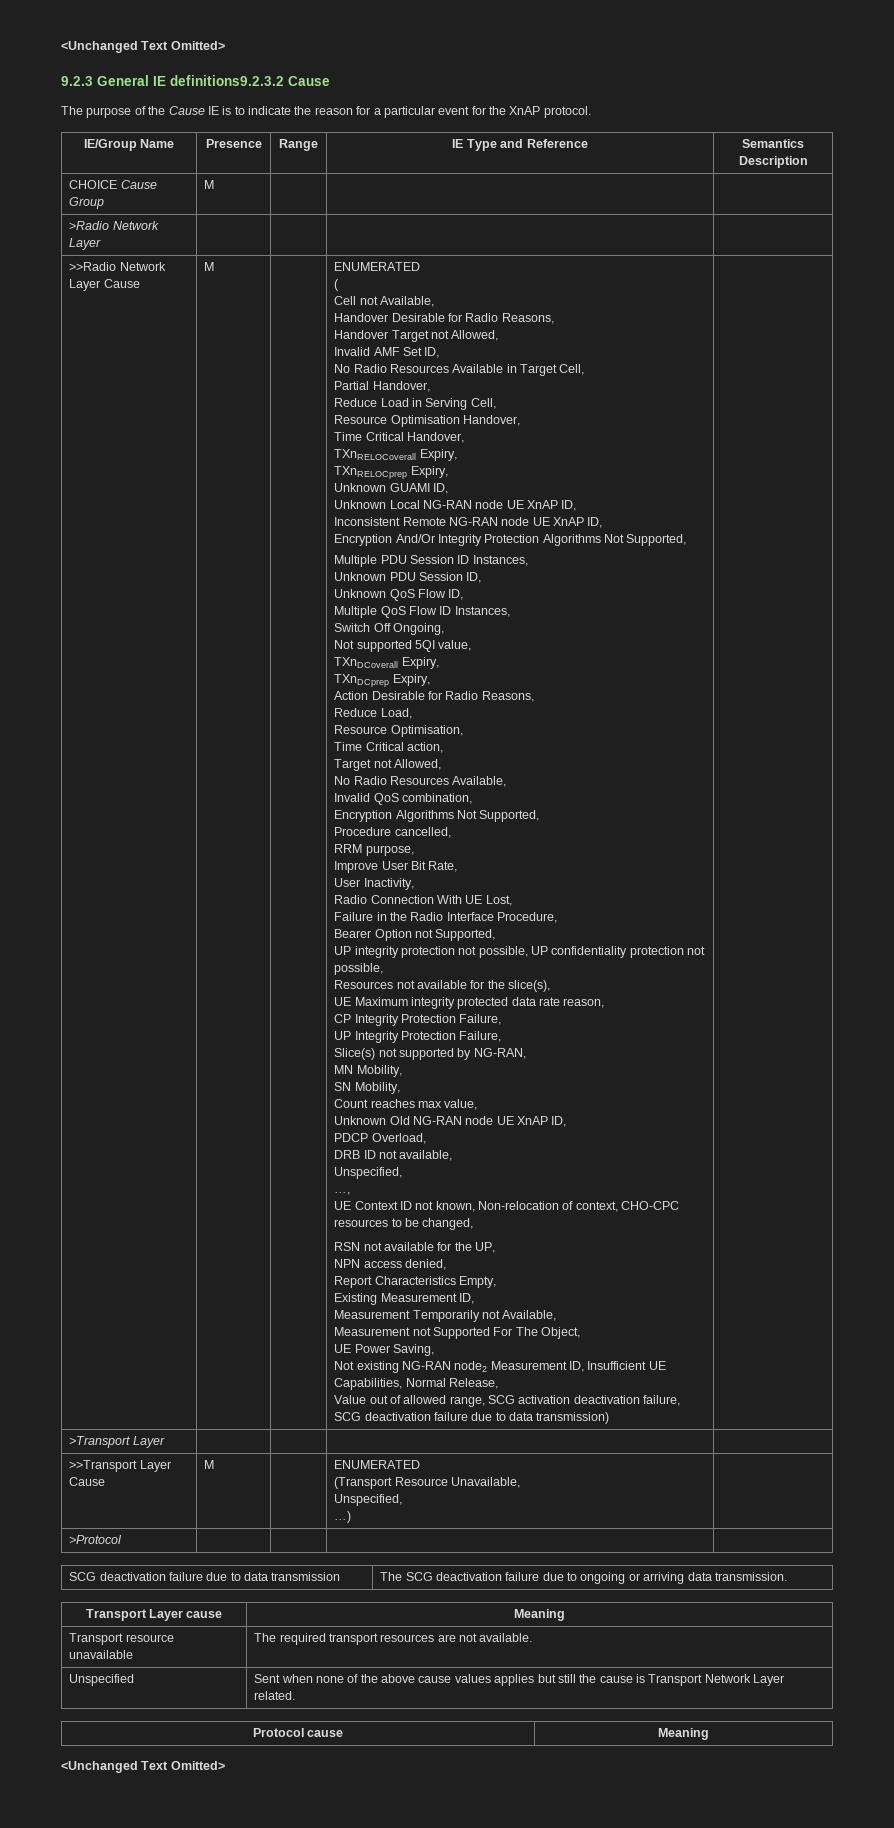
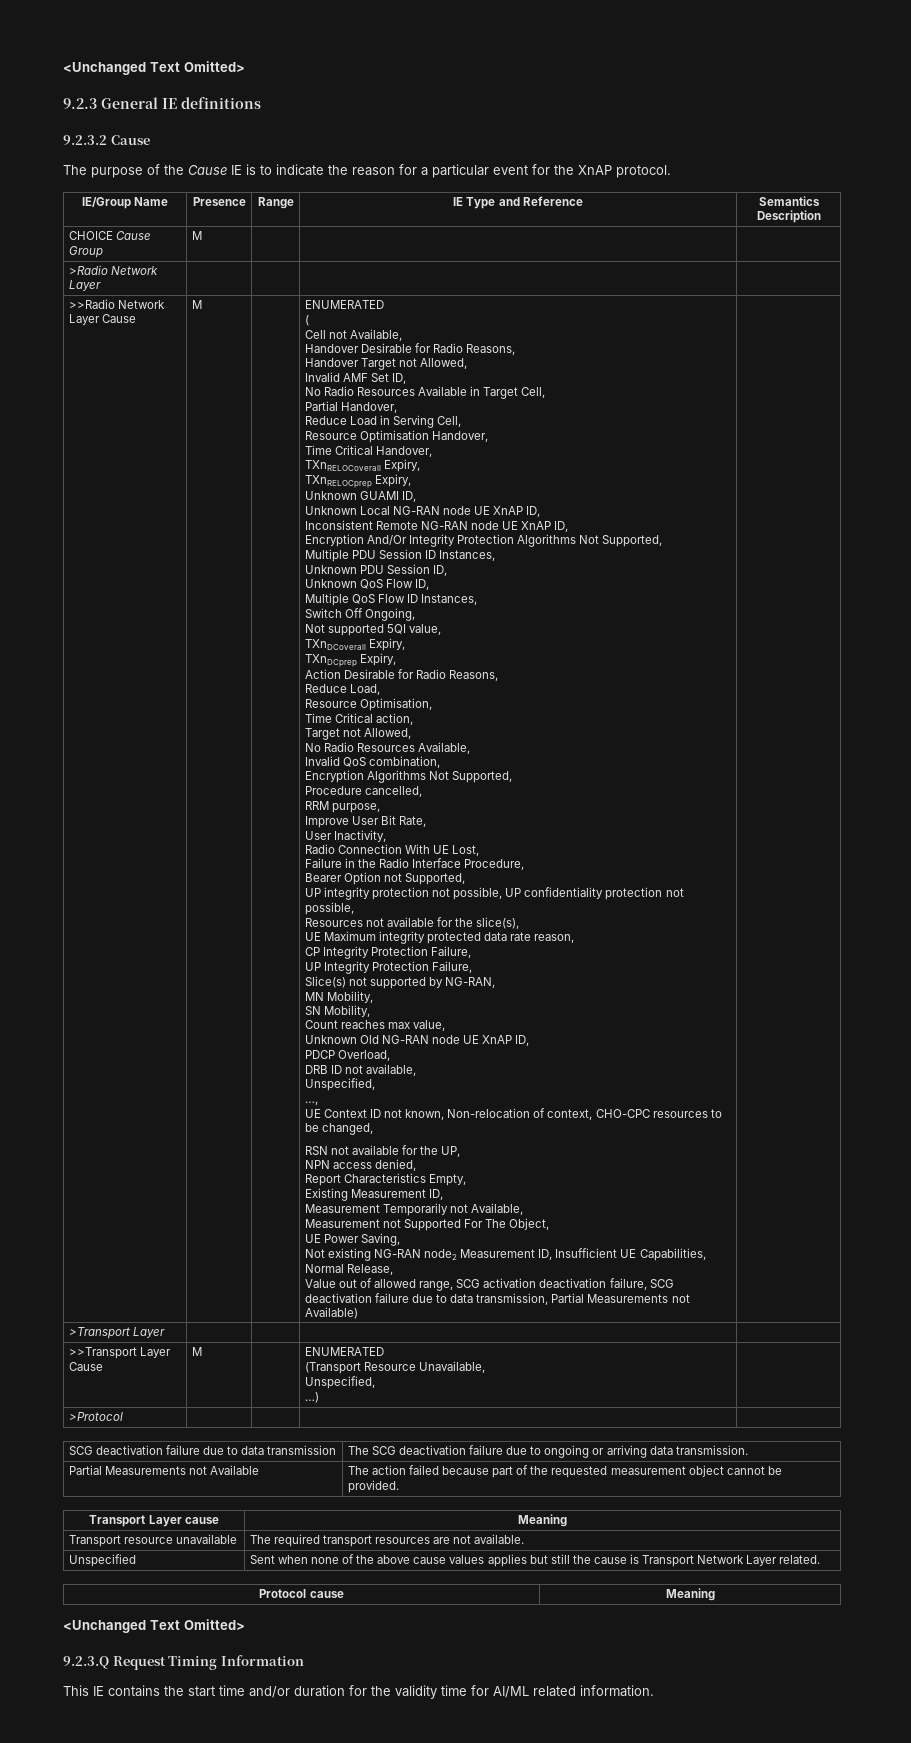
- 9.2.3 General IE definitions9.2.3.2 Cause
+ 9.2.3 General IE definitions
+ 9.2.3.2 Cause
- Value out of allowed range, SCG activation deactivation failure, SCG deactivation failure due to data transmission)
+ Value out of allowed range, SCG activation deactivation failure, SCG deactivation failure due to data transmission, Partial Measurements not Available)
+ Partial Measurements not Available | The action failed because part of the requested measurement object cannot be provided.
+ 9.2.3.Q Request Timing Information
+ This IE contains the start time and/or duration for the validity time for AI/ML related information.

